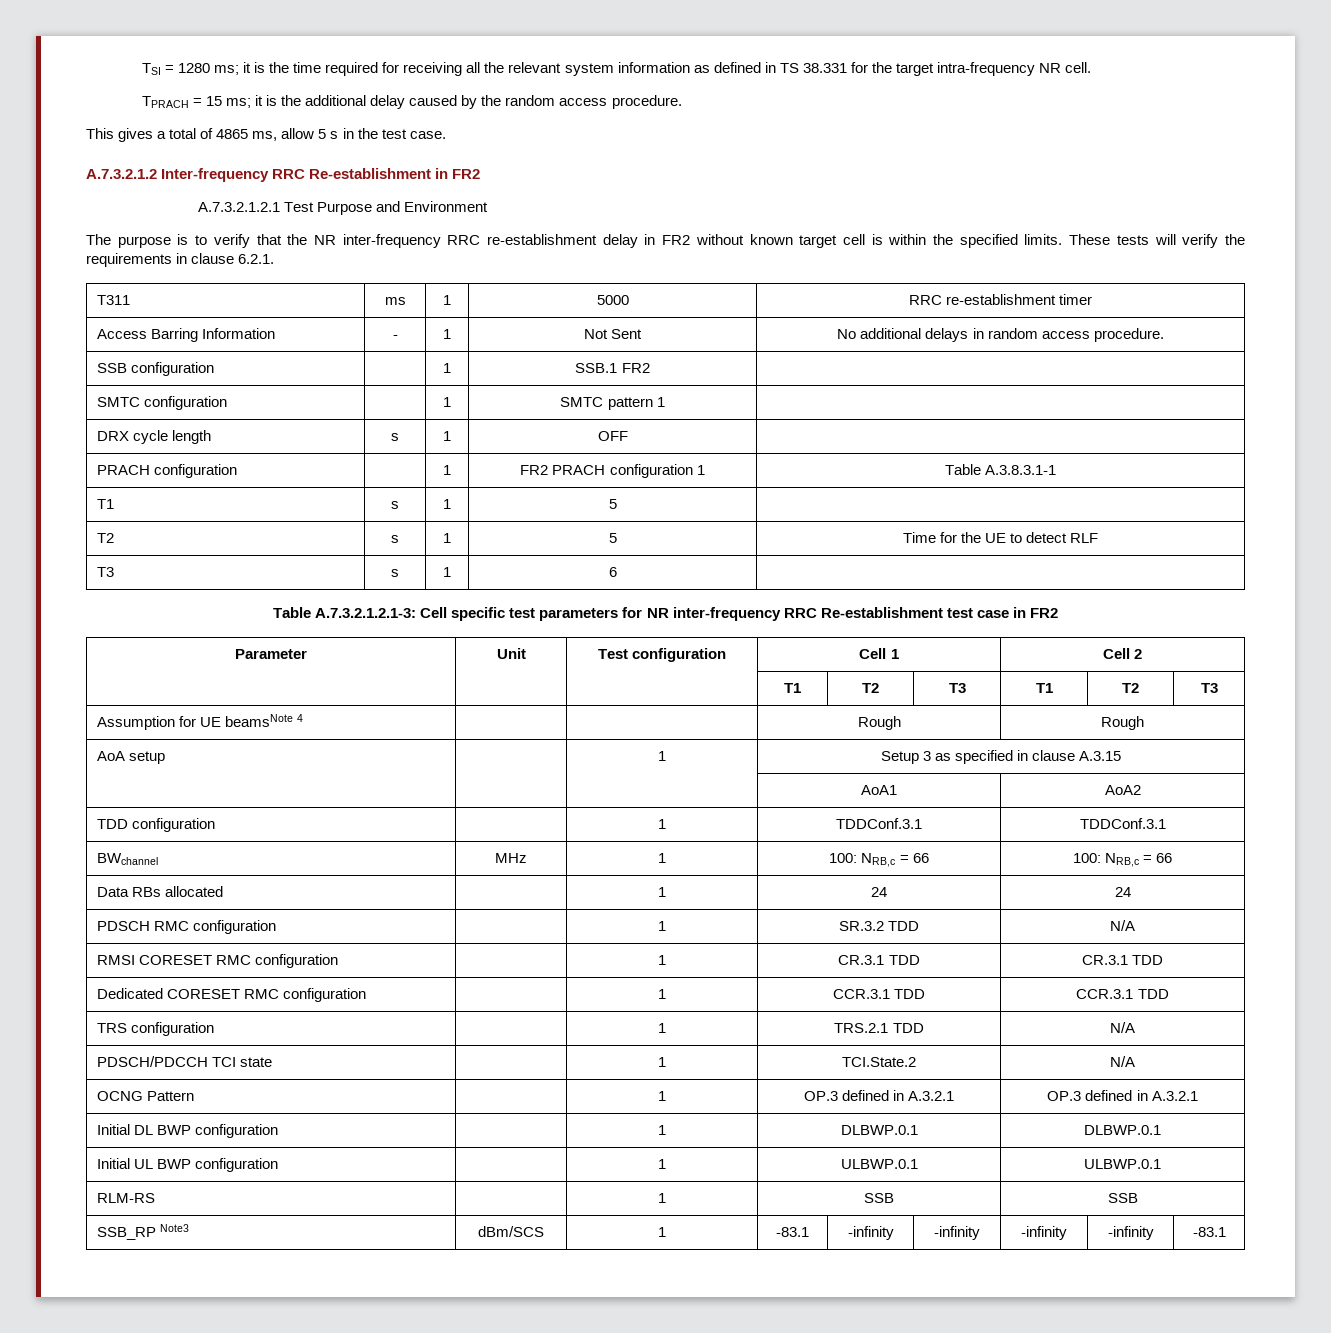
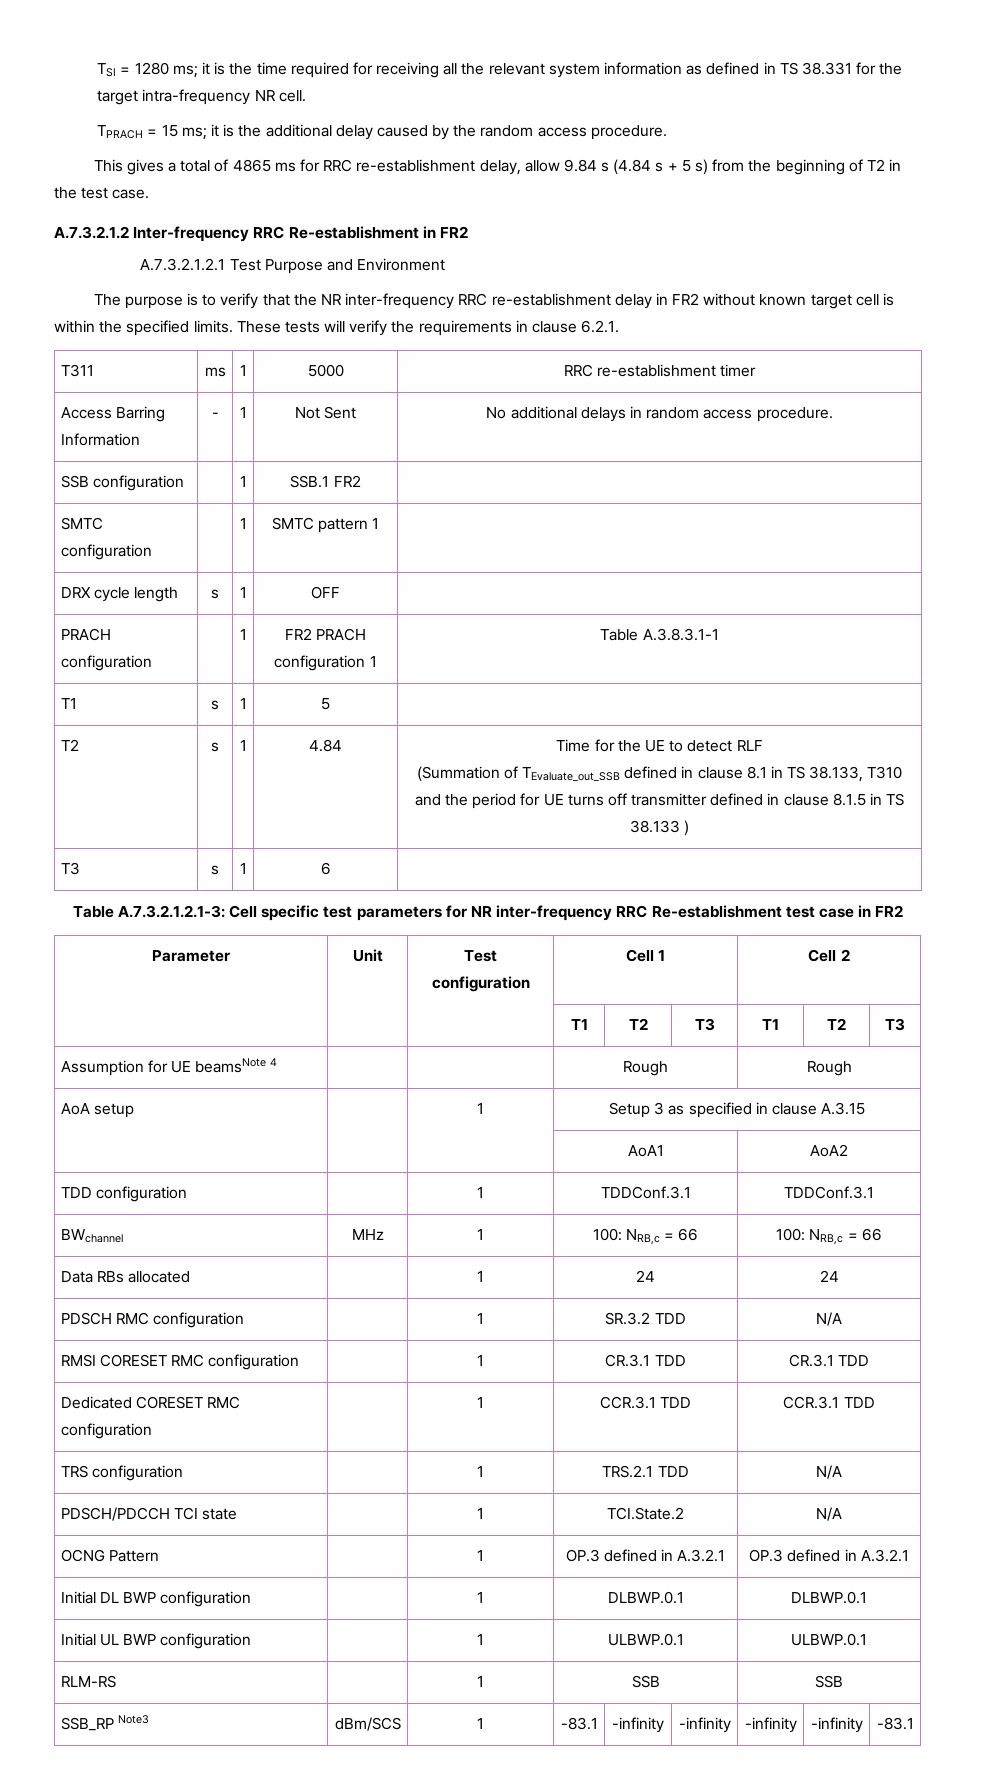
- This gives a total of 4865 ms, allow 5 s in the test case.
+ This gives a total of 4865 ms for RRC re-establishment delay, allow 9.84 s (4.84 s + 5 s) from the beginning of T2 in the test case.
- T2 | s | 1 | 5 | Time for the UE to detect RLF
+ T2 | s | 1 | 4.84 | Time for the UE to detect RLF
+ (Summation of TEvaluate_out_SSB defined in clause 8.1 in TS 38.133, T310 and the period for UE turns off transmitter defined in clause 8.1.5 in TS 38.133 )

